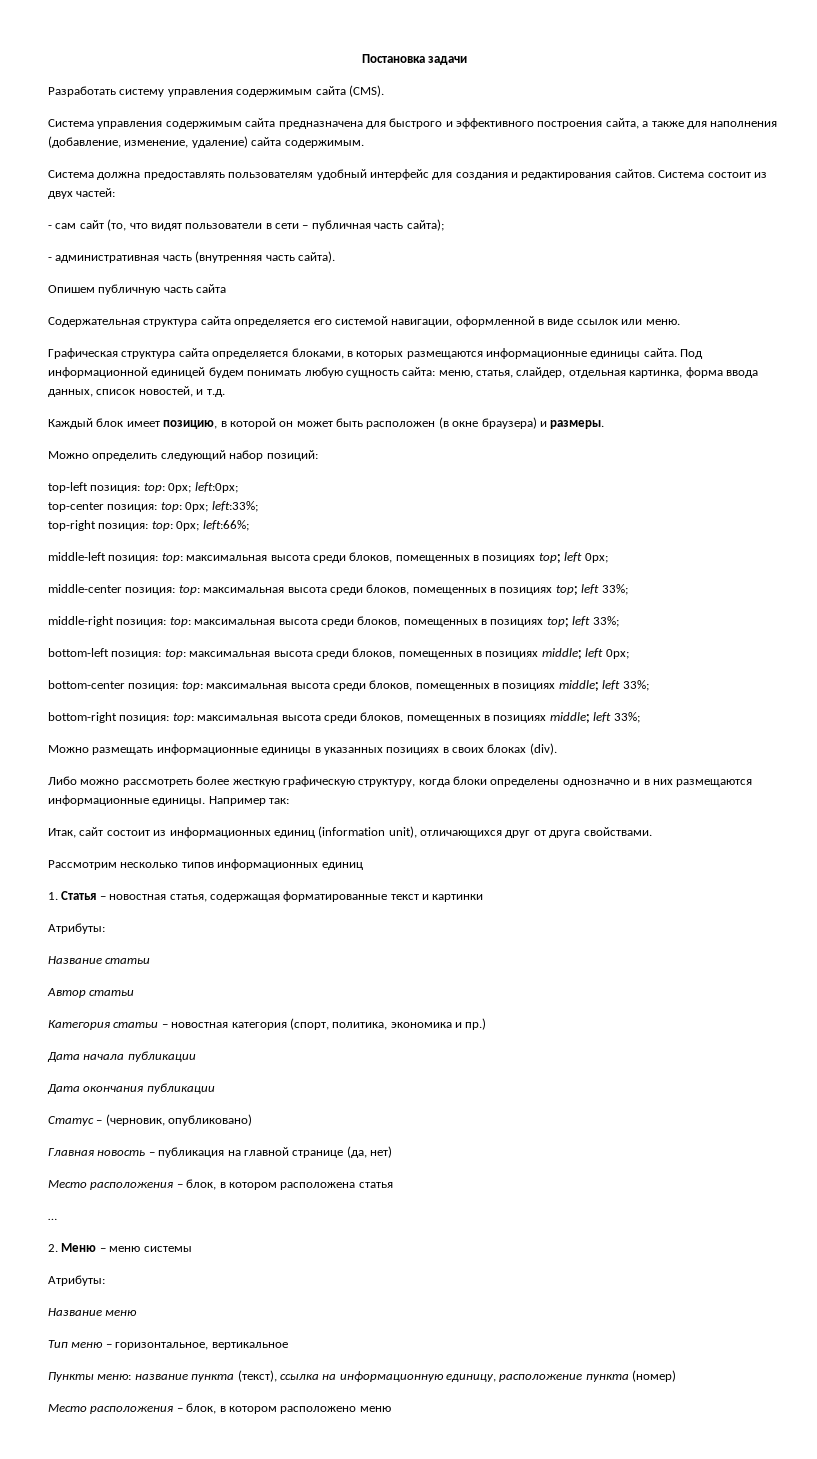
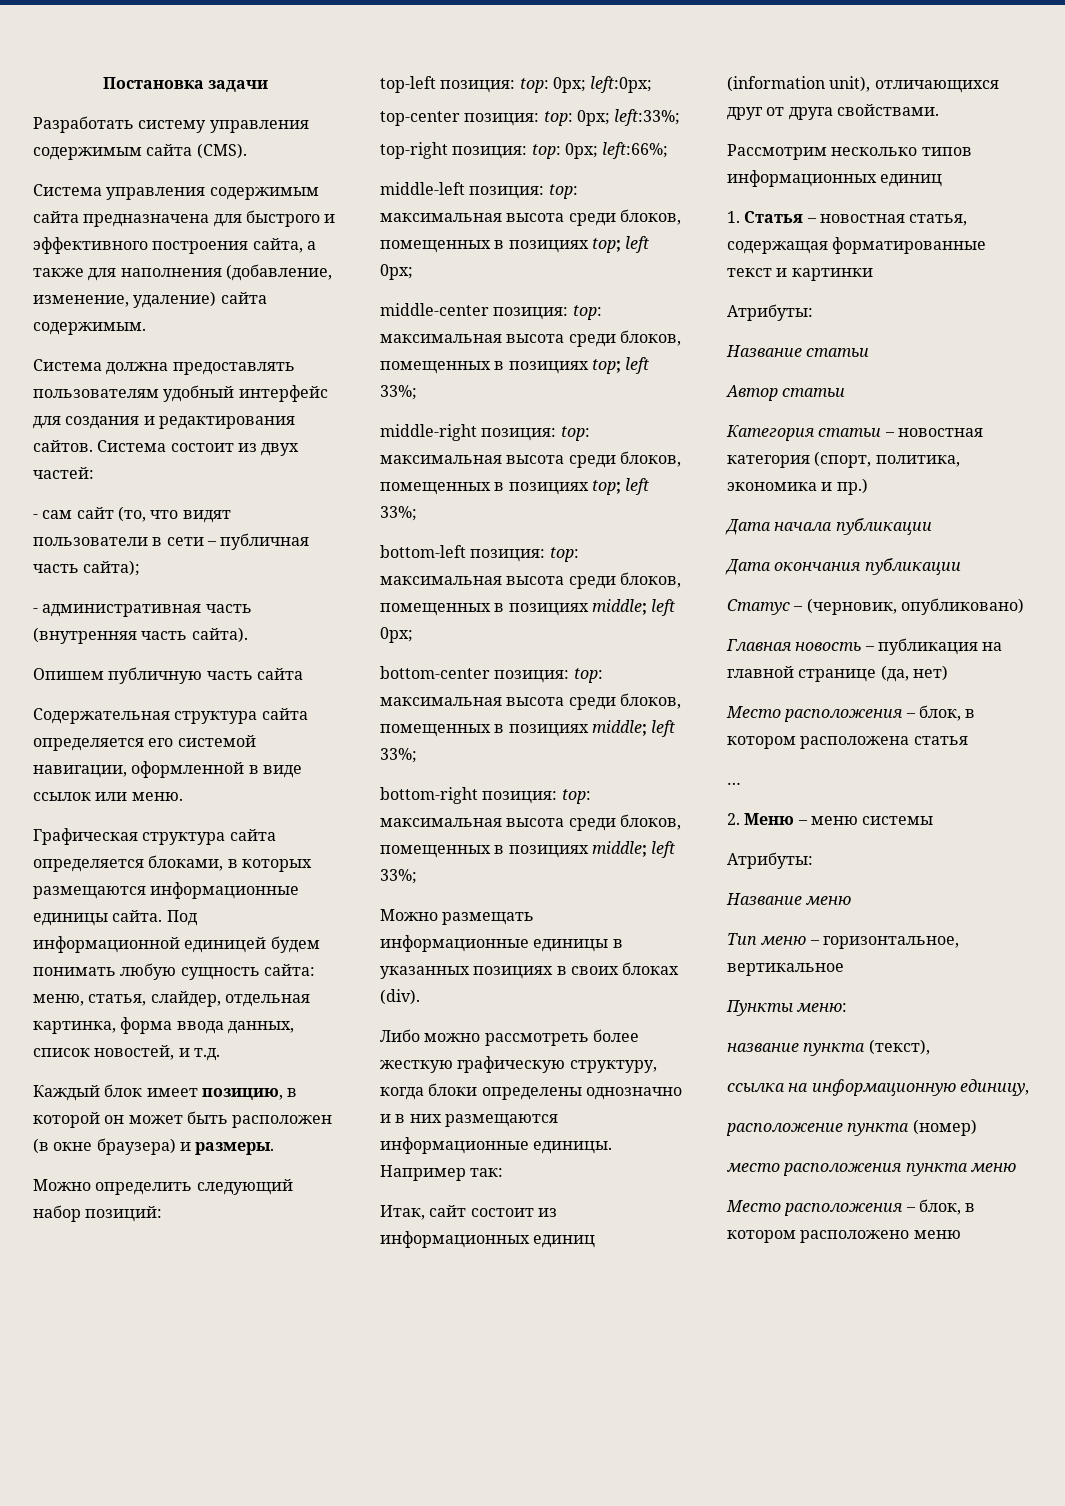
- Пункты меню: название пункта (текст), ссылка на информационную единицу, расположение пункта (номер)
+ Пункты меню:
+ название пункта (текст),
+ ссылка на информационную единицу,
+ расположение пункта (номер)
+ место расположения пункта меню

